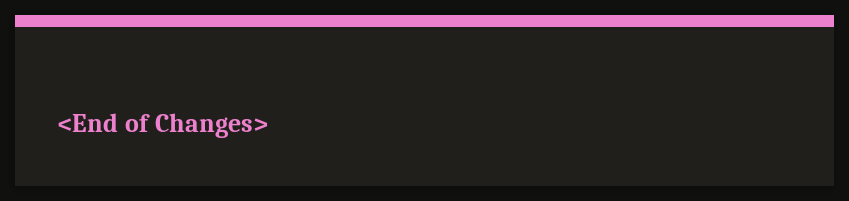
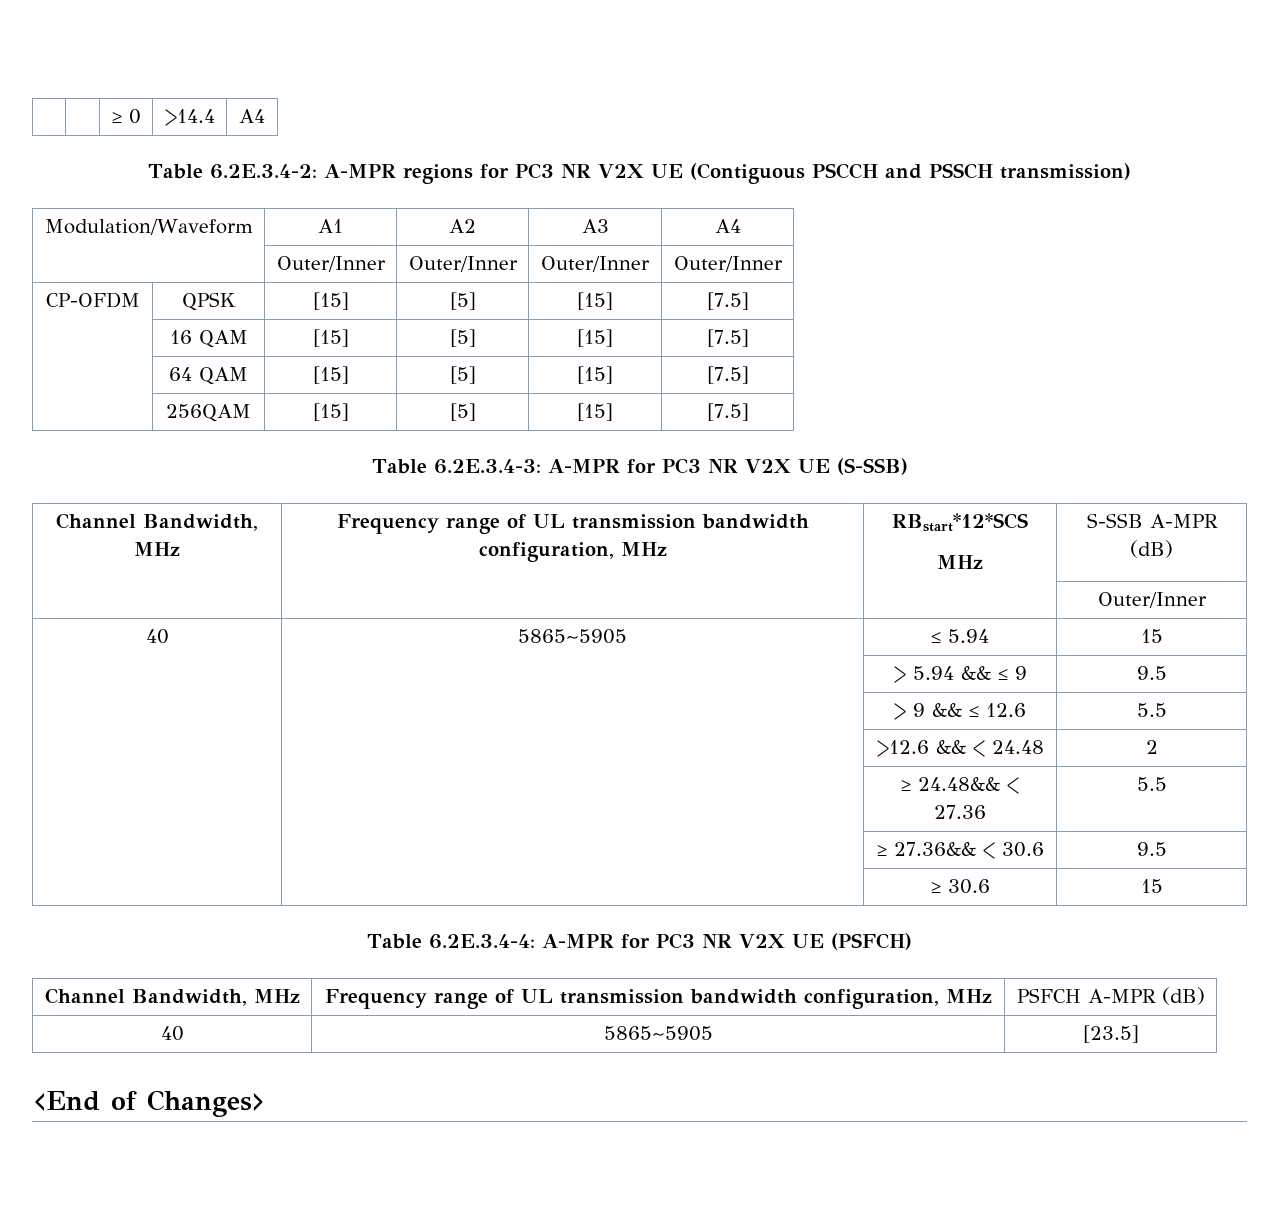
+ | | ≥ 0 | >14.4 | A4
+ Table 6.2E.3.4-2: A-MPR regions for PC3 NR V2X UE (Contiguous PSCCH and PSSCH transmission)
+ Modulation/Waveform | A1 | A2 | A3 | A4
+ | Outer/Inner | Outer/Inner | Outer/Inner | Outer/Inner
+ CP-OFDM | QPSK | [15] | [5] | [15] | [7.5]
+ | 16 QAM | [15] | [5] | [15] | [7.5]
+ | 64 QAM | [15] | [5] | [15] | [7.5]
+ | 256QAM | [15] | [5] | [15] | [7.5]
+ Table 6.2E.3.4-3: A-MPR for PC3 NR V2X UE (S-SSB)
+ Channel Bandwidth, MHz | Frequency range of UL transmission bandwidth configuration, MHz | RBstart*12*SCS
+ MHz | S-SSB A-MPR (dB)
+ | | | Outer/Inner
+ 40 | 5865~5905 | ≤ 5.94 | 15
+ | | > 5.94 && ≤ 9 | 9.5
+ | | > 9 && ≤ 12.6 | 5.5
+ | | >12.6 && < 24.48 | 2
+ | | ≥ 24.48&& < 27.36 | 5.5
+ | | ≥ 27.36&& < 30.6 | 9.5
+ | | ≥ 30.6 | 15
+ Table 6.2E.3.4-4: A-MPR for PC3 NR V2X UE (PSFCH)
+ Channel Bandwidth, MHz | Frequency range of UL transmission bandwidth configuration, MHz | PSFCH A-MPR (dB)
+ 40 | 5865~5905 | [23.5]

